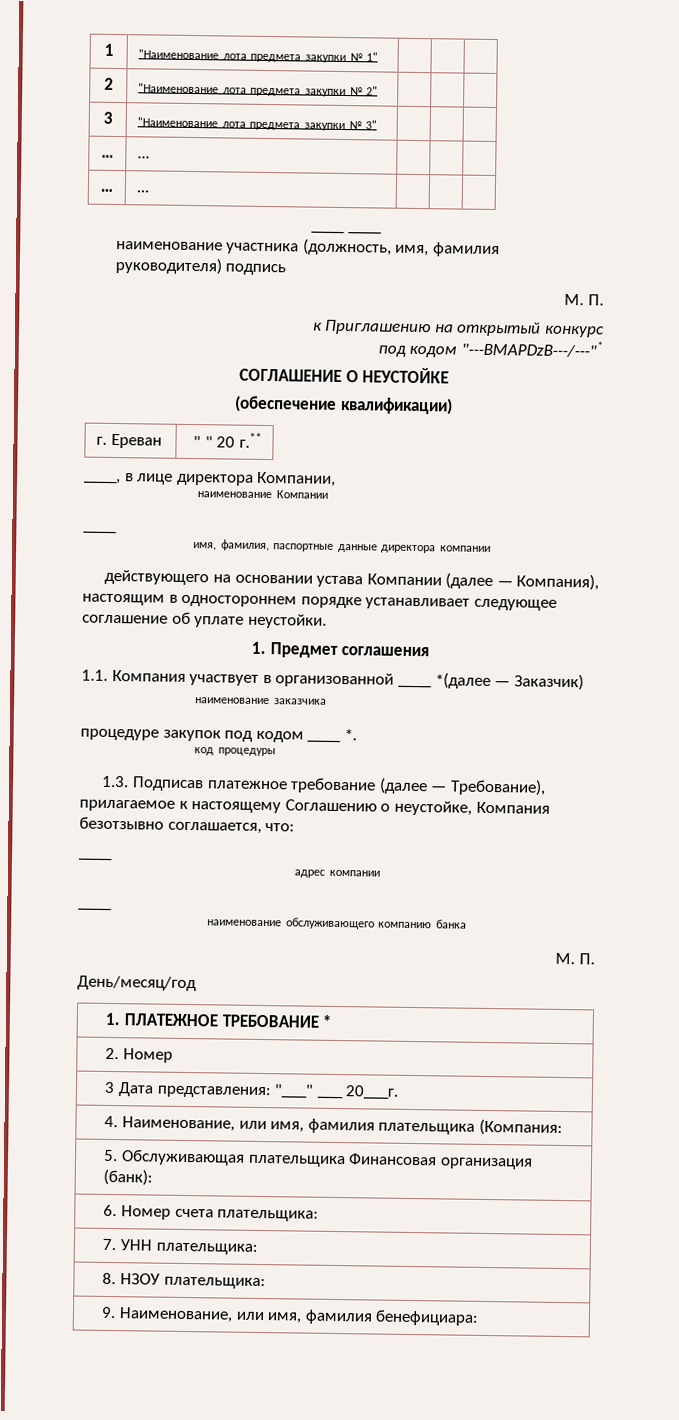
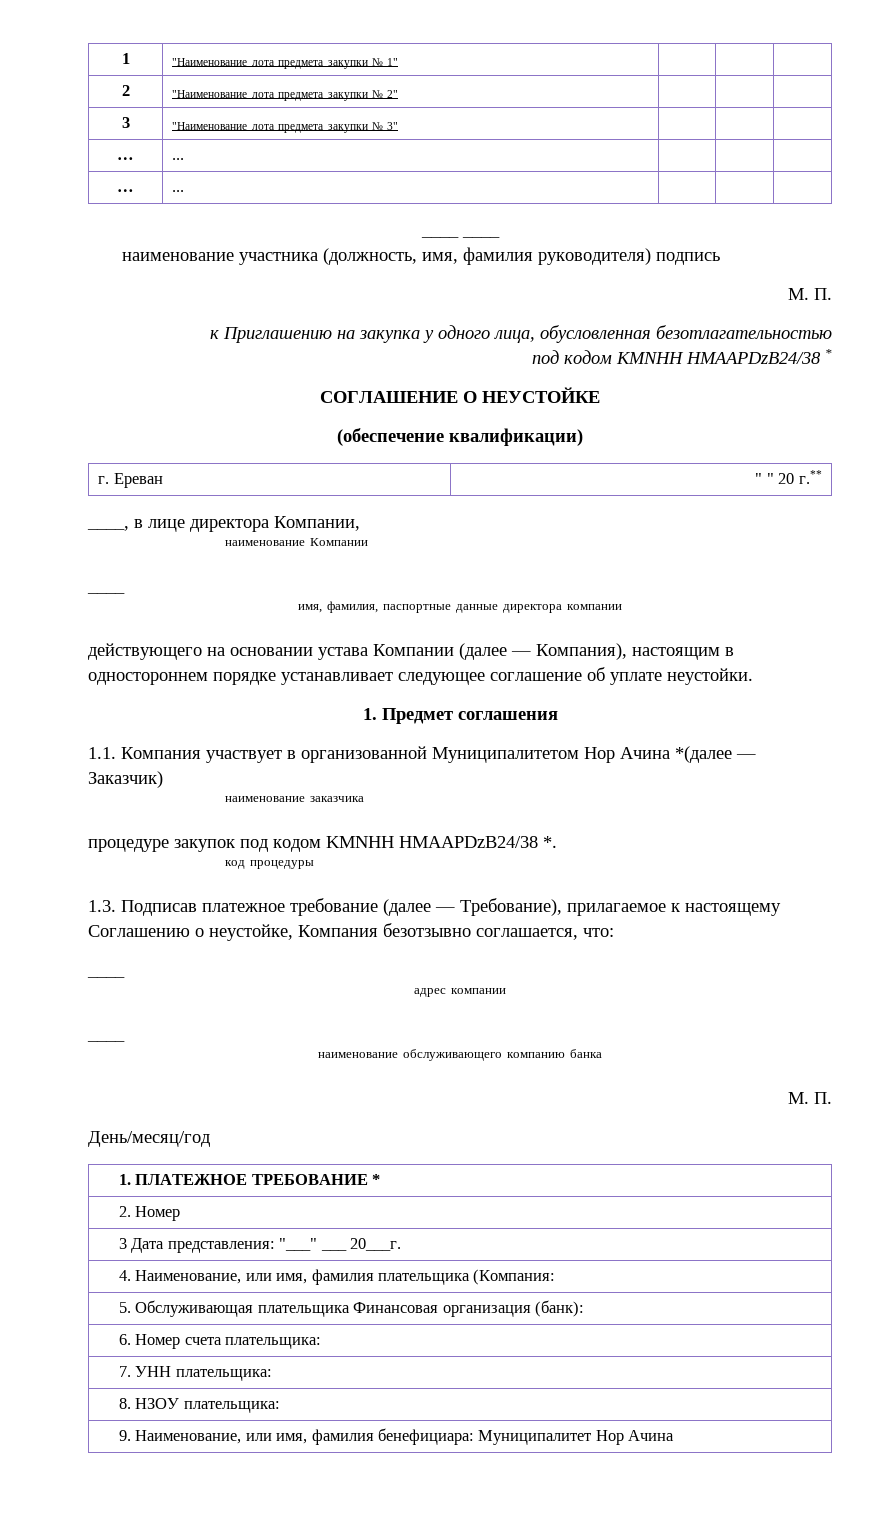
- к Приглашению на открытый конкурс
- под кодом "---BMAPDzB---/---"*
+ к Приглашению на закупка у одного лица, обусловленная безотлагательностью
+ под кодом KMNHH HMAAPDzB24/38 *
- 1.1. Компания участвует в организованной ____ *(далее — Заказчик)
+ 1.1. Компания участвует в организованной Муниципалитетом Нор Ачина *(далее — Заказчик)
- процедуре закупок под кодом ____ *.
+ процедуре закупок под кодом KMNHH HMAAPDzB24/38 *.
- 9. Наименование, или имя, фамилия бенефициара:
+ 9. Наименование, или имя, фамилия бенефициара: Муниципалитет Нор Ачина

